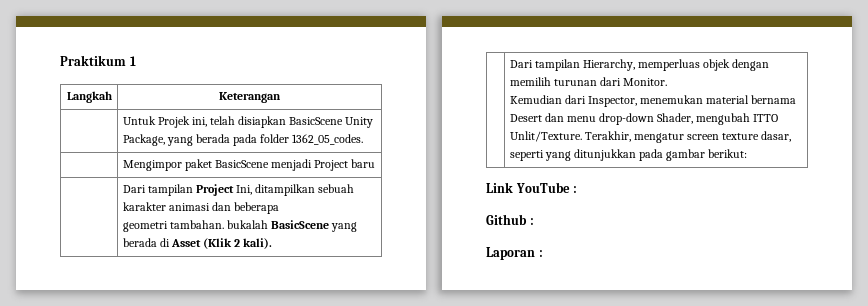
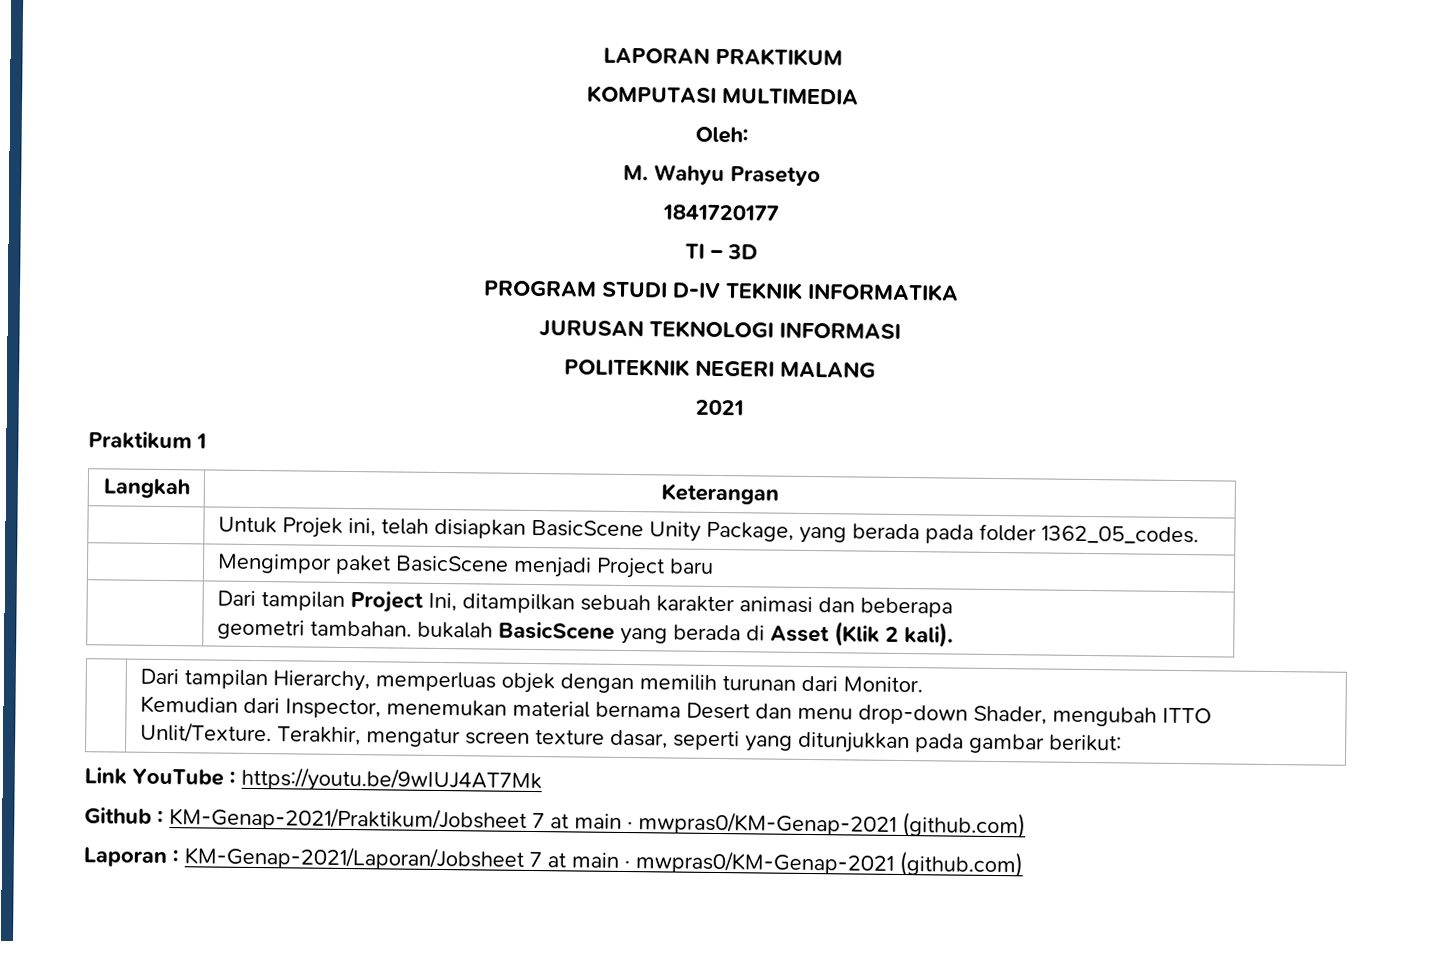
+ LAPORAN PRAKTIKUM
+ KOMPUTASI MULTIMEDIA
+ Oleh:
+ M. Wahyu Prasetyo
+ 1841720177
+ TI – 3D
+ PROGRAM STUDI D-IV TEKNIK INFORMATIKA
+ JURUSAN TEKNOLOGI INFORMASI
+ POLITEKNIK NEGERI MALANG
+ 2021
- Link YouTube :
+ Link YouTube : https://youtu.be/9wIUJ4AT7Mk
- Github :
- Laporan :
+ Github : KM-Genap-2021/Praktikum/Jobsheet 7 at main · mwpras0/KM-Genap-2021 (github.com)
+ Laporan : KM-Genap-2021/Laporan/Jobsheet 7 at main · mwpras0/KM-Genap-2021 (github.com)

